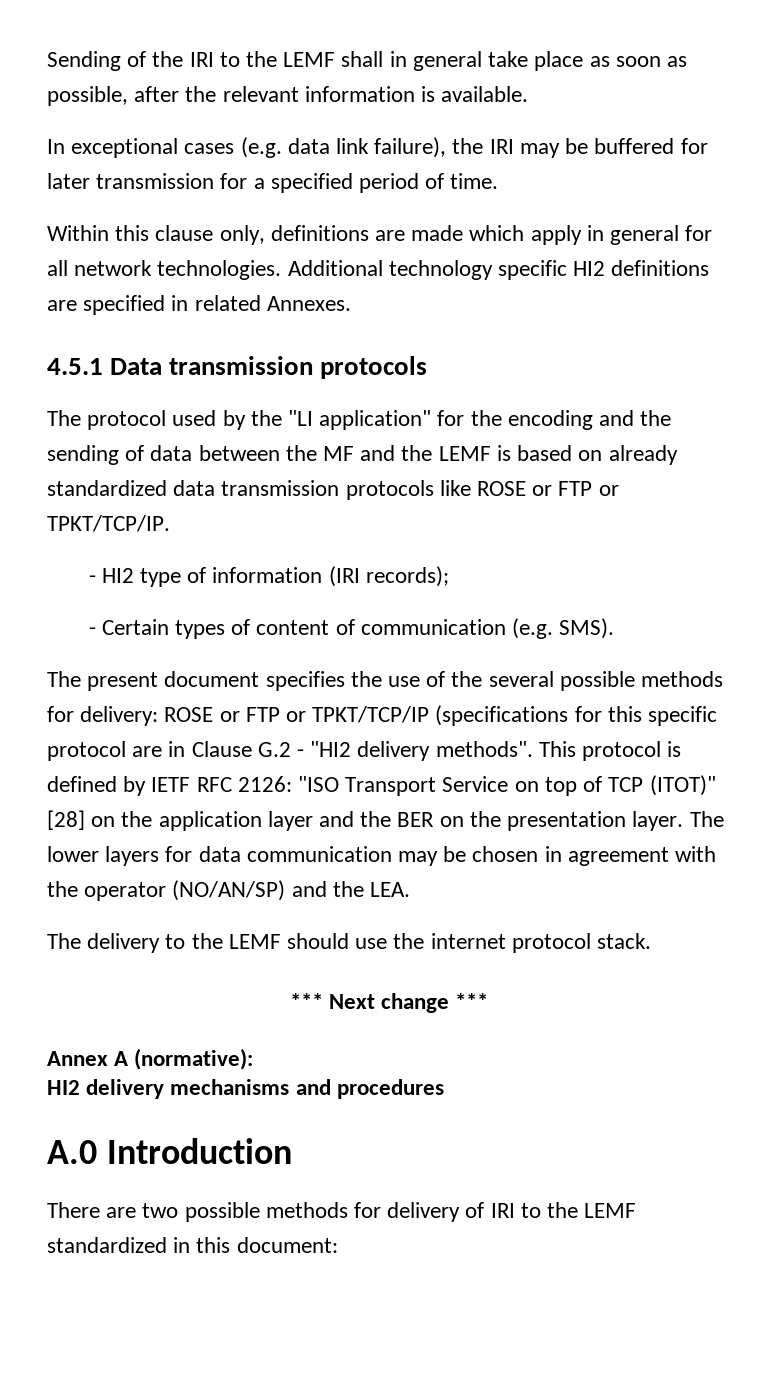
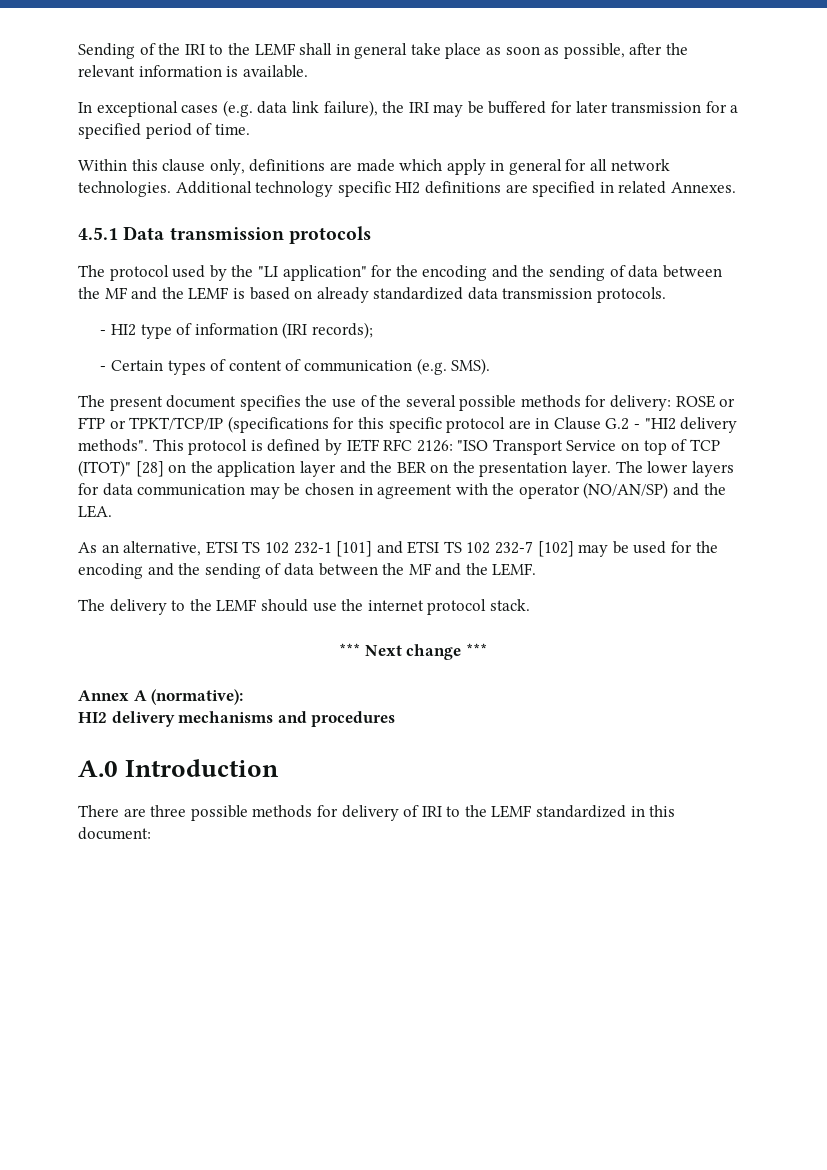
- The protocol used by the "LI application" for the encoding and the sending of data between the MF and the LEMF is based on already standardized data transmission protocols like ROSE or FTP or TPKT/TCP/IP.
+ The protocol used by the "LI application" for the encoding and the sending of data between the MF and the LEMF is based on already standardized data transmission protocols.
+ As an alternative, ETSI TS 102 232-1 [101] and ETSI TS 102 232-7 [102] may be used for the encoding and the sending of data between the MF and the LEMF.
- There are two possible methods for delivery of IRI to the LEMF standardized in this document:
+ There are three possible methods for delivery of IRI to the LEMF standardized in this document:

